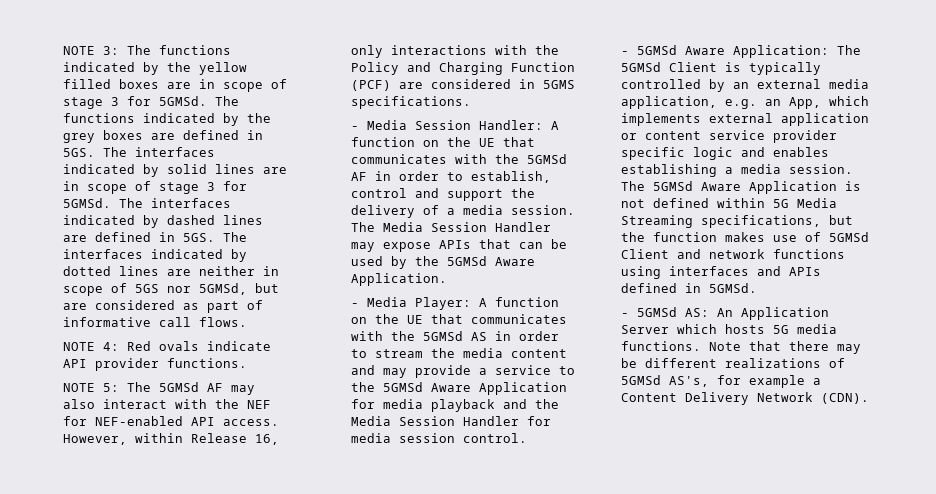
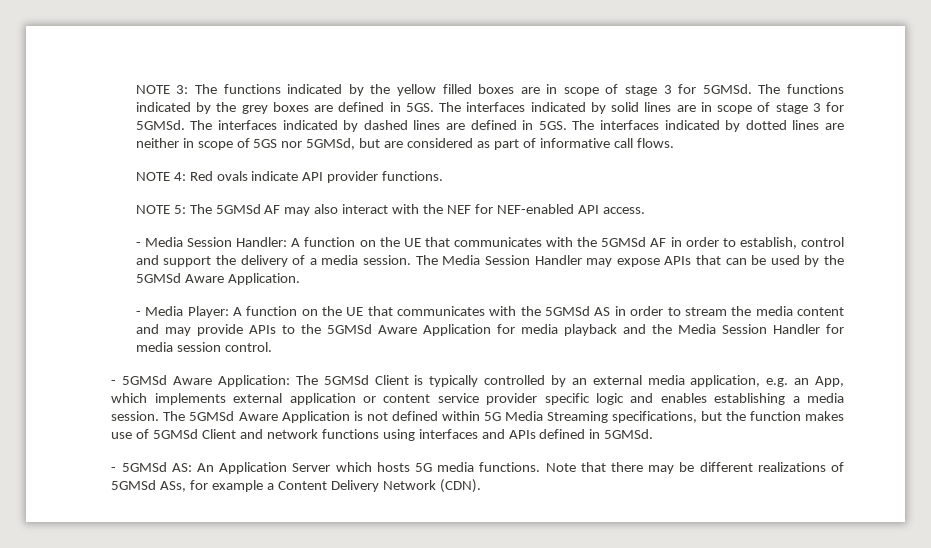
- However, within Release 16, only interactions with the Policy and Charging Function (PCF) are considered in 5GMS specifications.
- - Media Player: A function on the UE that communicates with the 5GMSd AS in order to stream the media content and may provide a service to the 5GMSd Aware Application for media playback and the Media Session Handler for media session control.
+ - Media Player: A function on the UE that communicates with the 5GMSd AS in order to stream the media content and may provide APIs to the 5GMSd Aware Application for media playback and the Media Session Handler for media session control.
- Note that there may be different realizations of 5GMSd AS's, for example a Content Delivery Network (CDN).
+ Note that there may be different realizations of 5GMSd ASs, for example a Content Delivery Network (CDN).

